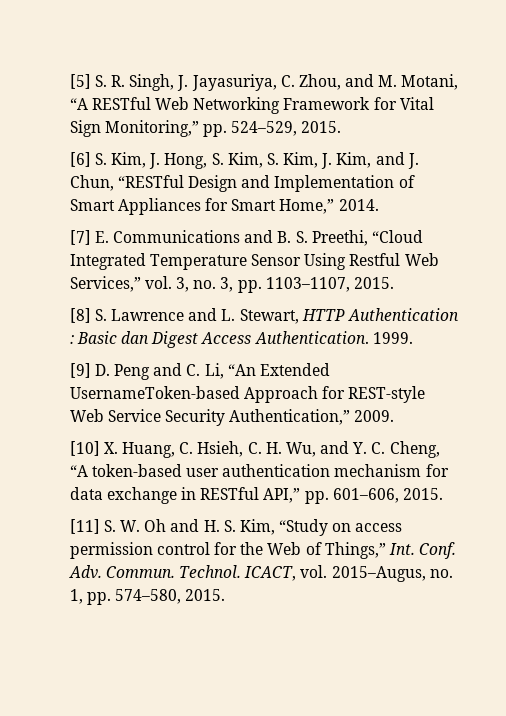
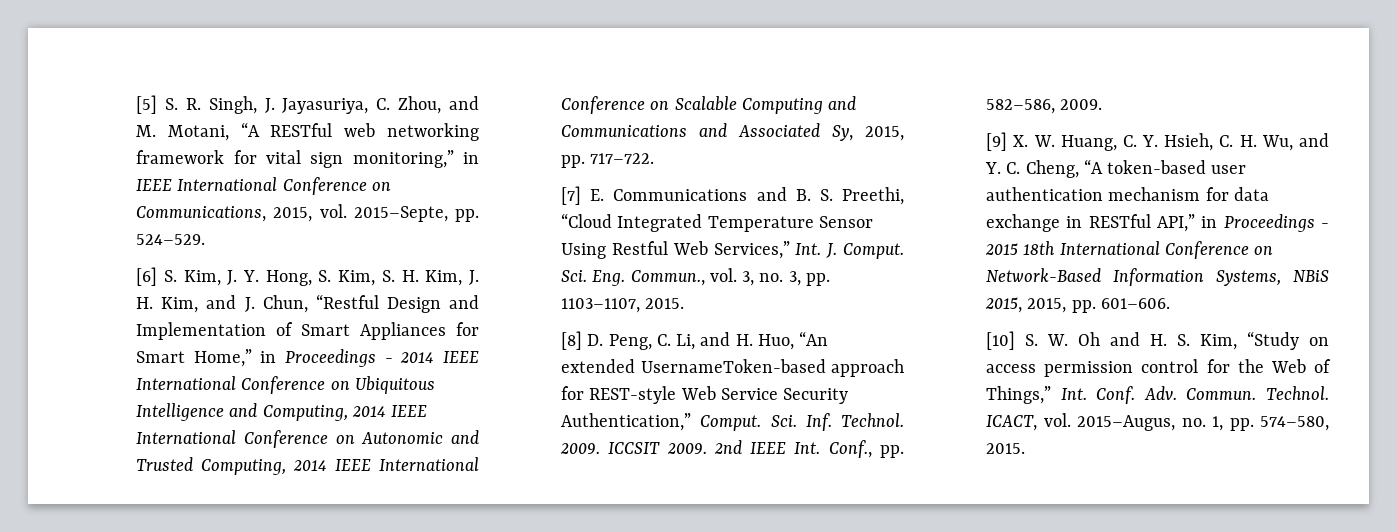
- [5] S. R. Singh, J. Jayasuriya, C. Zhou, and M. Motani, “A RESTful Web Networking Framework for Vital Sign Monitoring,” pp. 524–529, 2015.
+ [5] S. R. Singh, J. Jayasuriya, C. Zhou, and M. Motani, “A RESTful web networking framework for vital sign monitoring,” in IEEE International Conference on Communications, 2015, vol. 2015–Septe, pp. 524–529.
- [6] S. Kim, J. Hong, S. Kim, S. Kim, J. Kim, and J. Chun, “RESTful Design and Implementation of Smart Appliances for Smart Home,” 2014.
+ [6] S. Kim, J. Y. Hong, S. Kim, S. H. Kim, J. H. Kim, and J. Chun, “Restful Design and Implementation of Smart Appliances for Smart Home,” in Proceedings - 2014 IEEE International Conference on Ubiquitous Intelligence and Computing, 2014 IEEE International Conference on Autonomic and Trusted Computing, 2014 IEEE International Conference on Scalable Computing and Communications and Associated Sy, 2015, pp. 717–722.
- [7] E. Communications and B. S. Preethi, “Cloud Integrated Temperature Sensor Using Restful Web Services,” vol. 3, no. 3, pp. 1103–1107, 2015.
+ [7] E. Communications and B. S. Preethi, “Cloud Integrated Temperature Sensor Using Restful Web Services,” Int. J. Comput. Sci. Eng. Commun., vol. 3, no. 3, pp. 1103–1107, 2015.
- [8] S. Lawrence and L. Stewart, HTTP Authentication : Basic dan Digest Access Authentication. 1999.
- [9] D. Peng and C. Li, “An Extended UsernameToken-based Approach for REST-style Web Service Security Authentication,” 2009.
- [10] X. Huang, C. Hsieh, C. H. Wu, and Y. C. Cheng, “A token-based user authentication mechanism for data exchange in RESTful API,” pp. 601–606, 2015.
- [11] S. W. Oh and H. S. Kim, “Study on access permission control for the Web of Things,” Int. Conf.
+ [8] D. Peng, C. Li, and H. Huo, “An extended UsernameToken-based approach for REST-style Web Service Security Authentication,” Comput. Sci. Inf. Technol. 2009. ICCSIT 2009. 2nd IEEE Int. Conf., pp. 582–586, 2009.
+ [9] X. W. Huang, C. Y. Hsieh, C. H. Wu, and Y. C. Cheng, “A token-based user authentication mechanism for data exchange in RESTful API,” in Proceedings - 2015 18th International Conference on Network-Based Information Systems, NBiS 2015, 2015, pp. 601–606.
+ [10] S. W. Oh and H. S. Kim, “Study on access permission control for the Web of Things,” Int. Conf.

